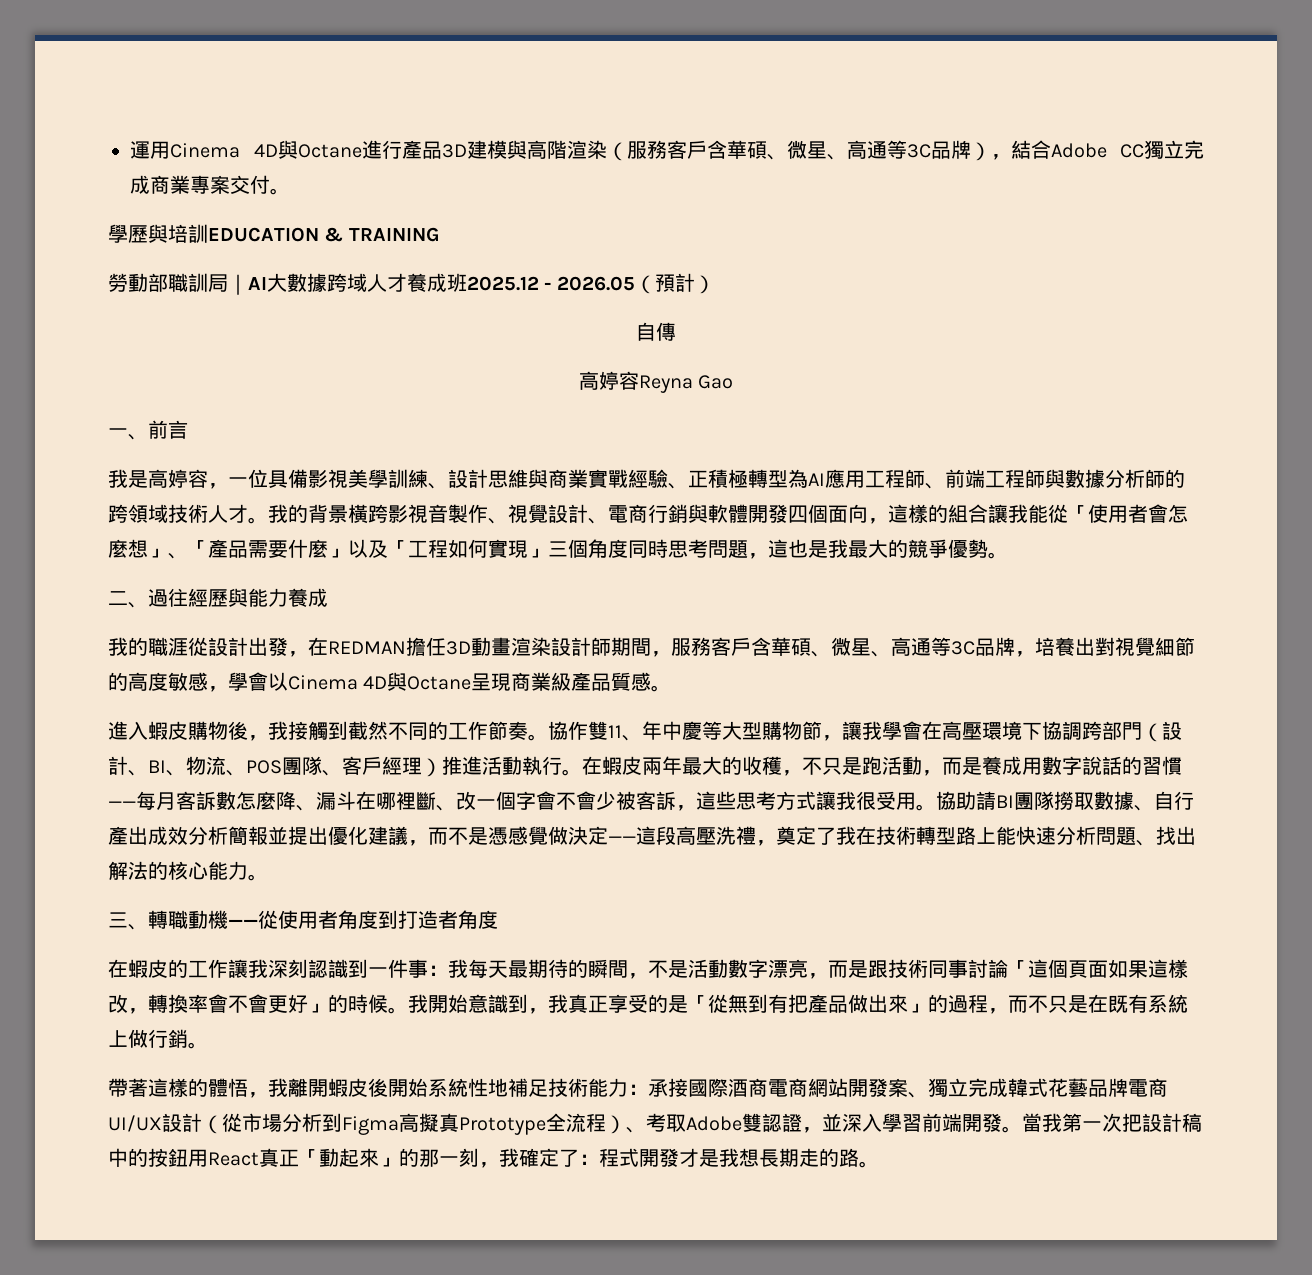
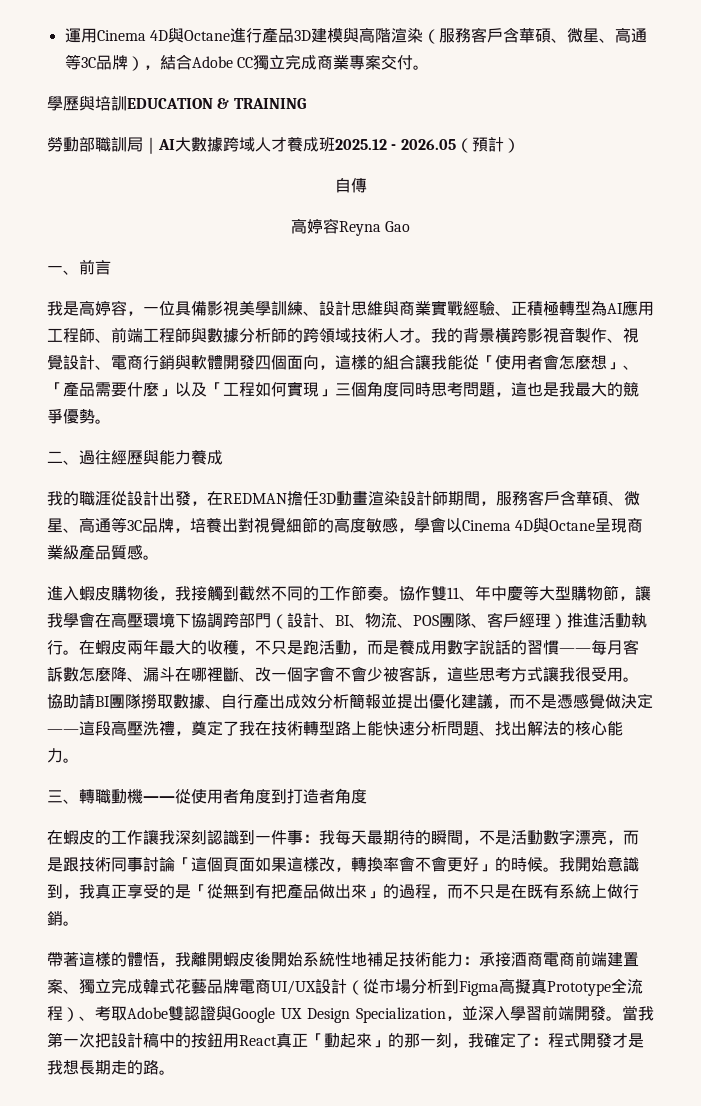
- 帶著這樣的體悟，我離開蝦皮後開始系統性地補足技術能力：承接國際酒商電商網站開發案、獨立完成韓式花藝品牌電商UI/UX設計（從市場分析到Figma高擬真Prototype全流程）、考取Adobe雙認證，並深入學習前端開發。
+ 帶著這樣的體悟，我離開蝦皮後開始系統性地補足技術能力：承接酒商電商前端建置案、獨立完成韓式花藝品牌電商UI/UX設計（從市場分析到Figma高擬真Prototype全流程）、考取Adobe雙認證與Google UX Design Specialization，並深入學習前端開發。

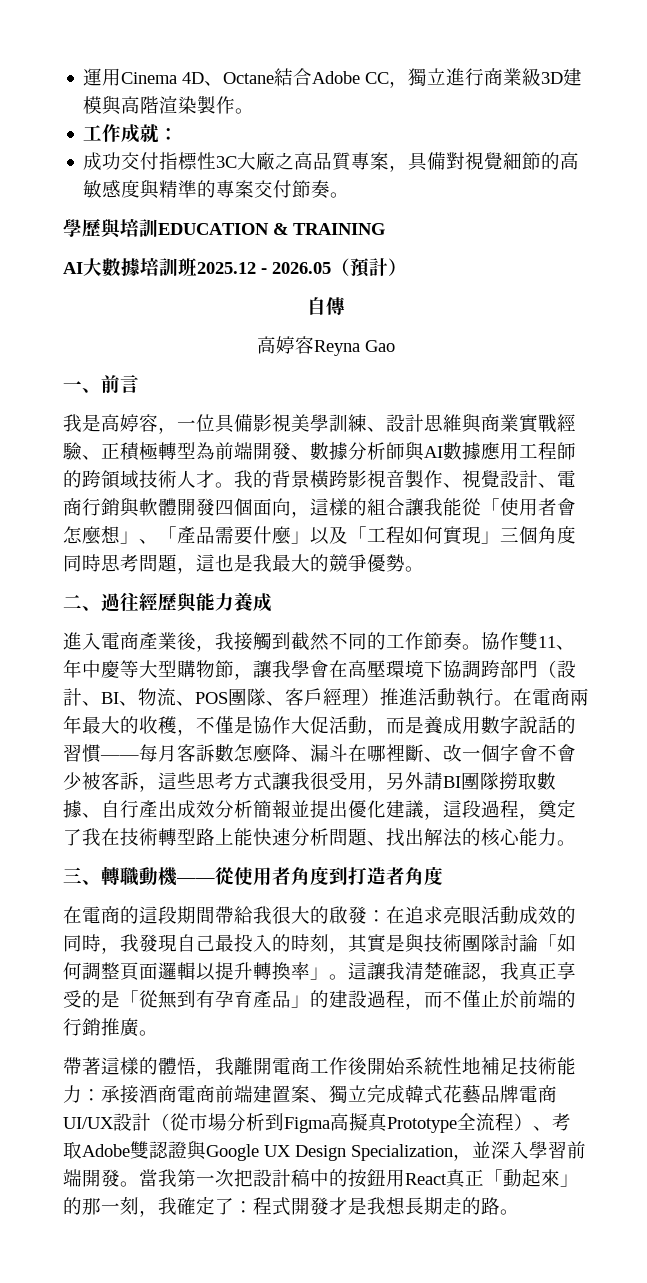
- 運用Cinema 4D與Octane進行產品3D建模與高階渲染（服務客戶含華碩、微星、高通等3C品牌），結合Adobe CC獨立完成商業專案交付。
+ 運用Cinema 4D、Octane結合Adobe CC，獨立進行商業級3D建模與高階渲染製作。
+ 工作成就：
+ 成功交付指標性3C大廠之高品質專案，具備對視覺細節的高敏感度與精準的專案交付節奏。
- 勞動部職訓局｜AI大數據跨域人才養成班2025.12 - 2026.05（預計）
+ AI大數據培訓班2025.12 - 2026.05（預計）
- 我是高婷容，一位具備影視美學訓練、設計思維與商業實戰經驗、正積極轉型為AI應用工程師、前端工程師與數據分析師的跨領域技術人才。
+ 我是高婷容，一位具備影視美學訓練、設計思維與商業實戰經驗、正積極轉型為前端開發、數據分析師與AI數據應用工程師的跨領域技術人才。
- 我的職涯從設計出發，在REDMAN擔任3D動畫渲染設計師期間，服務客戶含華碩、微星、高通等3C品牌，培養出對視覺細節的高度敏感，學會以Cinema 4D與Octane呈現商業級產品質感。
- 進入蝦皮購物後，我接觸到截然不同的工作節奏。
+ 進入電商產業後，我接觸到截然不同的工作節奏。
- 在蝦皮兩年最大的收穫，不只是跑活動，而是養成用數字說話的習慣——每月客訴數怎麼降、漏斗在哪裡斷、改一個字會不會少被客訴，這些思考方式讓我很受用。協助請BI團隊撈取數據、自行產出成效分析簡報並提出優化建議，而不是憑感覺做決定——這段高壓洗禮，奠定了我在技術轉型路上能快速分析問題、找出解法的核心能力。
+ 在電商兩年最大的收穫，不僅是協作大促活動，而是養成用數字說話的習慣——每月客訴數怎麼降、漏斗在哪裡斷、改一個字會不會少被客訴，這些思考方式讓我很受用，另外請BI團隊撈取數據、自行產出成效分析簡報並提出優化建議，這段過程，奠定了我在技術轉型路上能快速分析問題、找出解法的核心能力。
- 在蝦皮的工作讓我深刻認識到一件事：我每天最期待的瞬間，不是活動數字漂亮，而是跟技術同事討論「這個頁面如果這樣改，轉換率會不會更好」的時候。我開始意識到，我真正享受的是「從無到有把產品做出來」的過程，而不只是在既有系統上做行銷。
+ 在電商的這段期間帶給我很大的啟發：在追求亮眼活動成效的同時，我發現自己最投入的時刻，其實是與技術團隊討論「如何調整頁面邏輯以提升轉換率」。這讓我清楚確認，我真正享受的是「從無到有孕育產品」的建設過程，而不僅止於前端的行銷推廣。
- 帶著這樣的體悟，我離開蝦皮後開始系統性地補足技術能力：承接酒商電商前端建置案、獨立完成韓式花藝品牌電商UI/UX設計（從市場分析到Figma高擬真Prototype全流程）、考取Adobe雙認證與Google UX Design Specialization，並深入學習前端開發。
+ 帶著這樣的體悟，我離開電商工作後開始系統性地補足技術能力：承接酒商電商前端建置案、獨立完成韓式花藝品牌電商UI/UX設計（從市場分析到Figma高擬真Prototype全流程）、考取Adobe雙認證與Google UX Design Specialization，並深入學習前端開發。

